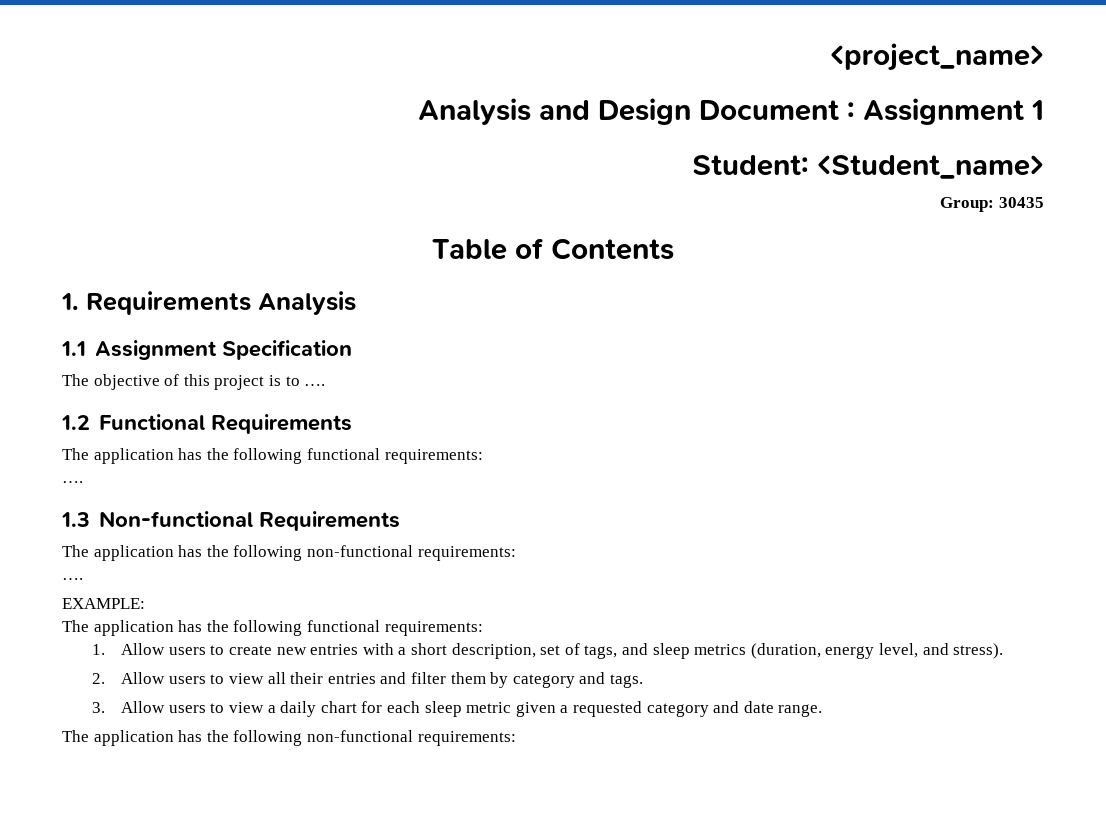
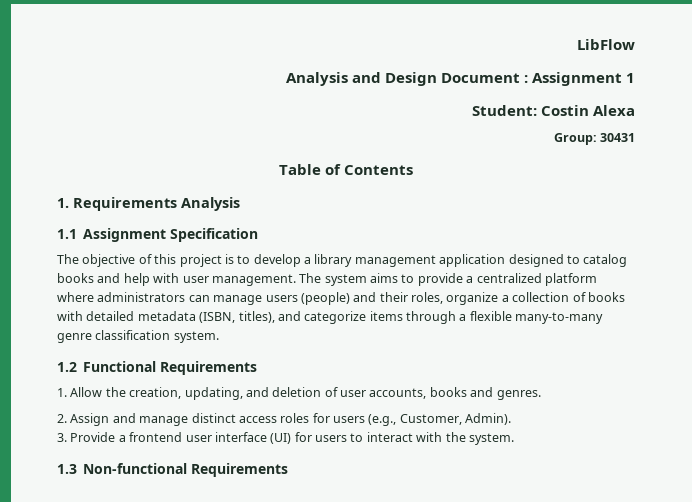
- <project_name>
+ LibFlow
- Student: <Student_name>
+ Student: Costin Alexa
- Group: 30435
+ Group: 30431
- The objective of this project is to ….
+ The objective of this project is to develop a library management application designed to catalog books and help with user management. The system aims to provide a centralized platform where administrators can manage users (people) and their roles, organize a collection of books with detailed metadata (ISBN, titles), and categorize items through a flexible many-to-many genre classification system.
  1.2 Functional Requirements
- The application has the following functional requirements:
- ….
+ 1. Allow the creation, updating, and deletion of user accounts, books and genres.
+ 2. Assign and manage distinct access roles for users (e.g., Customer, Admin).
+ 3. Provide a frontend user interface (UI) for users to interact with the system.
  1.3 Non-functional Requirements
- The application has the following non-functional requirements:
- ….
- EXAMPLE:
- The application has the following functional requirements:
- 1. Allow users to create new entries with a short description, set of tags, and sleep metrics (duration, energy level, and stress).
- 2. Allow users to view all their entries and filter them by category and tags.
- 3. Allow users to view a daily chart for each sleep metric given a requested category and date range.
- The application has the following non-functional requirements:

